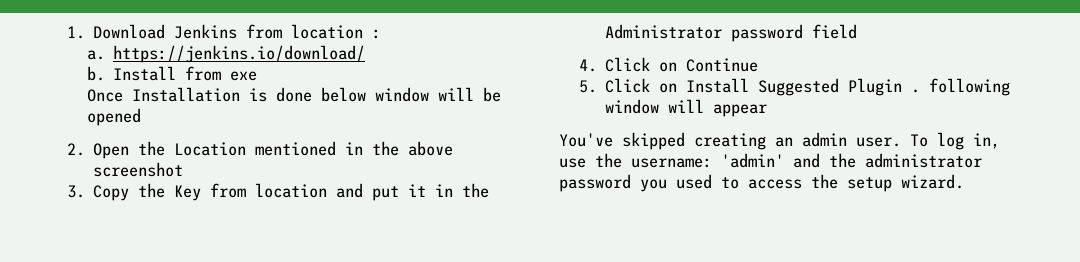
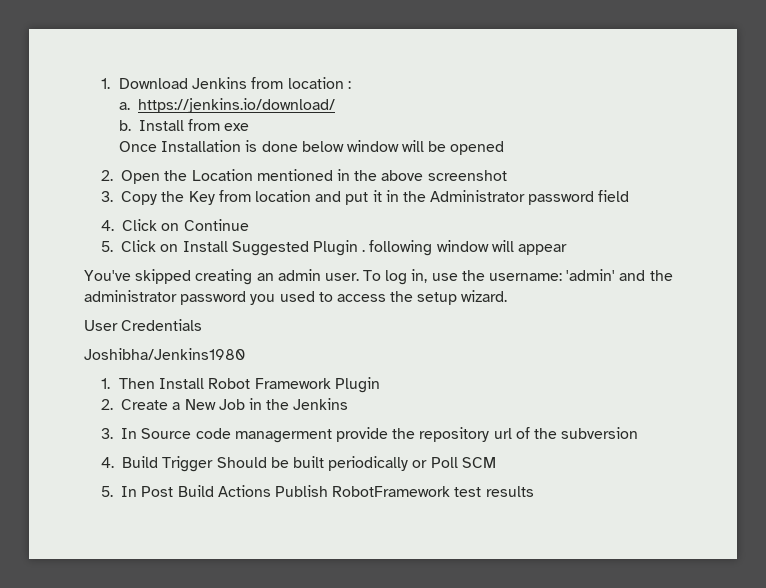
+ User Credentials
+ Joshibha/Jenkins1980
+ 1. Then Install Robot Framework Plugin
+ 2. Create a New Job in the Jenkins
+ 3. In Source code managerment provide the repository url of the subversion
+ 4. Build Trigger Should be built periodically or Poll SCM
+ 5. In Post Build Actions Publish RobotFramework test results

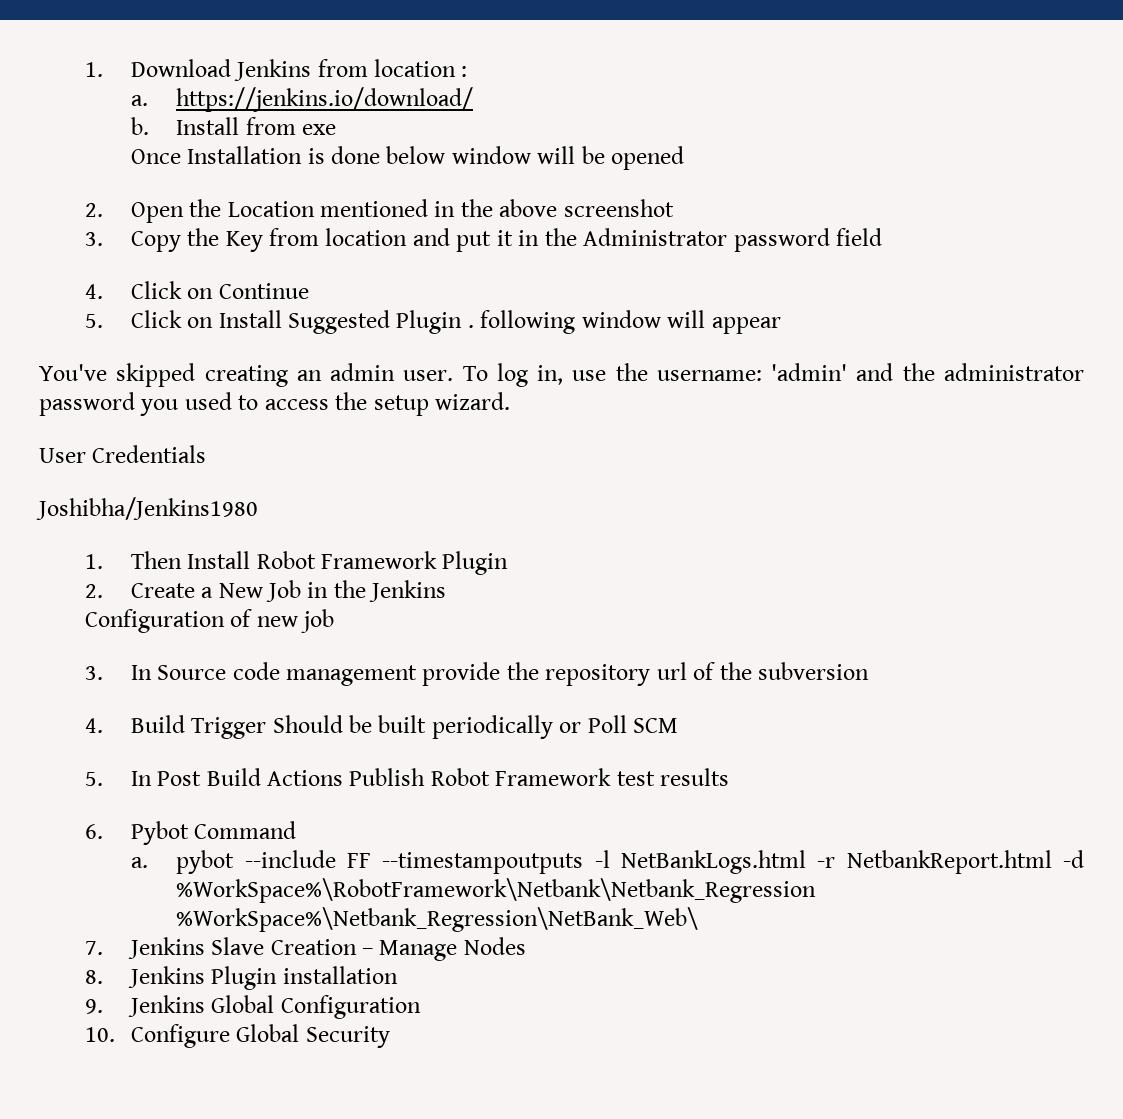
+ Configuration of new job
- 3. In Source code managerment provide the repository url of the subversion
+ 3. In Source code management provide the repository url of the subversion
- 5. In Post Build Actions Publish RobotFramework test results
+ 5. In Post Build Actions Publish Robot Framework test results
+ 6. Pybot Command
+ a. pybot --include FF --timestampoutputs -l NetBankLogs.html -r NetbankReport.html -d %WorkSpace%\RobotFramework\Netbank\Netbank_Regression %WorkSpace%\Netbank_Regression\NetBank_Web\
+ 7. Jenkins Slave Creation – Manage Nodes
+ 8. Jenkins Plugin installation
+ 9. Jenkins Global Configuration
+ 10. Configure Global Security

